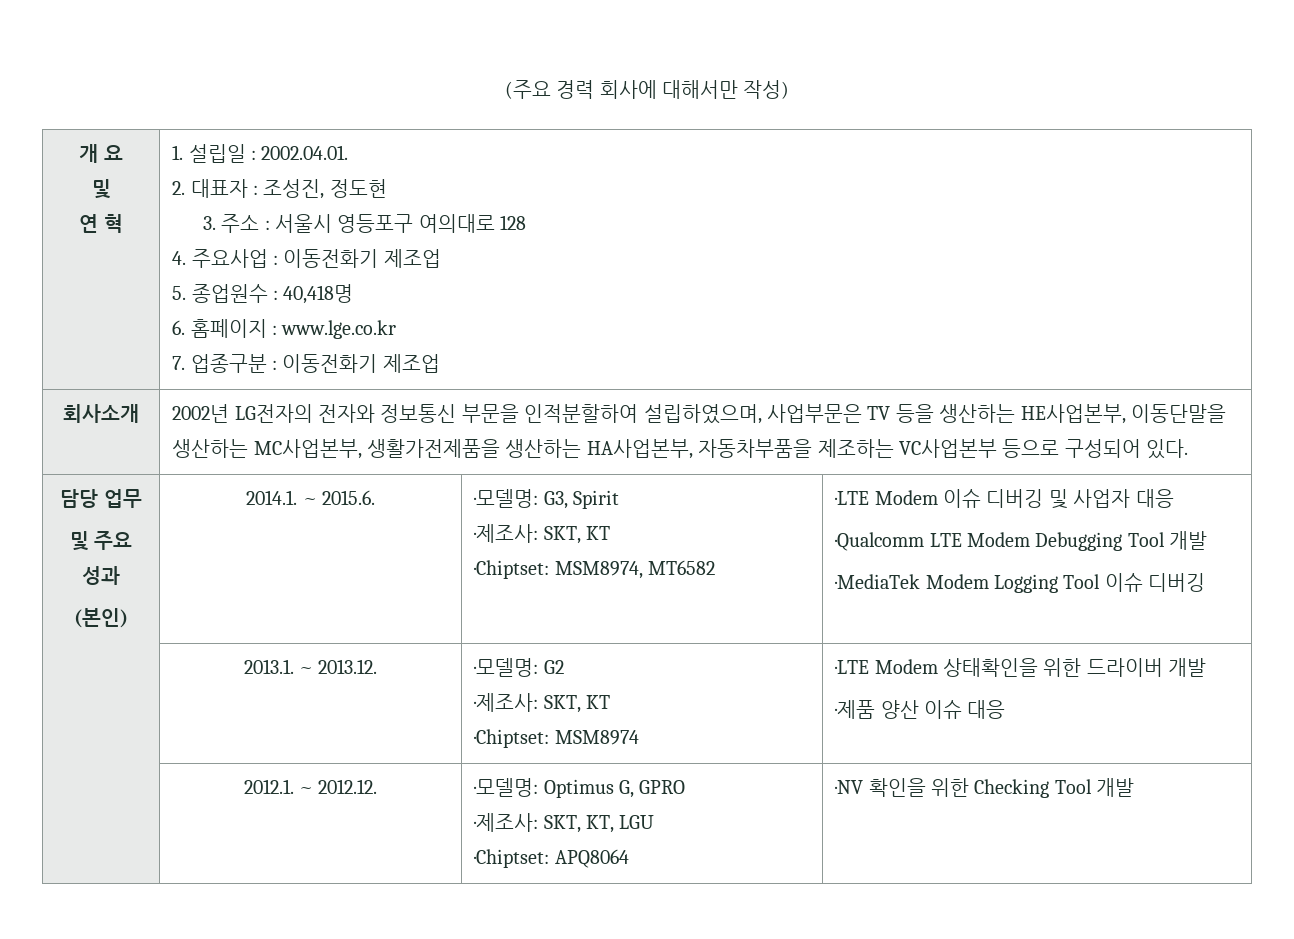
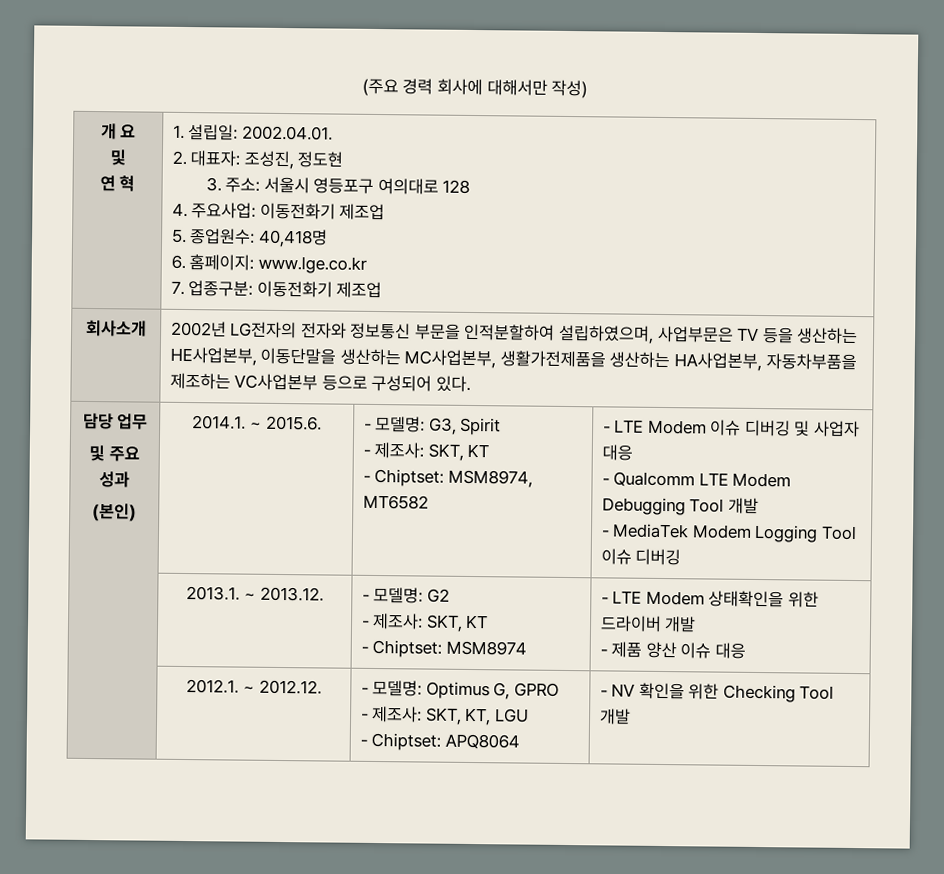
  개 요
  및
- 연 혁 | 1. 설립일 : 2002.04.01.
- 2. 대표자 : 조성진, 정도현
- 3. 주소 : 서울시 영등포구 여의대로 128
- 4. 주요사업 : 이동전화기 제조업
- 5. 종업원수 : 40,418명
- 6. 홈페이지 : www.lge.co.kr
- 7. 업종구분 : 이동전화기 제조업
+ 연 혁 | 1. 설립일: 2002.04.01.
+ 2. 대표자: 조성진, 정도현
+ 3. 주소: 서울시 영등포구 여의대로 128
+ 4. 주요사업: 이동전화기 제조업
+ 5. 종업원수: 40,418명
+ 6. 홈페이지: www.lge.co.kr
+ 7. 업종구분: 이동전화기 제조업
- ·모델명: G3, Spirit
- ·제조사: SKT, KT
- ·Chiptset: MSM8974, MT6582
+ - 모델명: G3, Spirit
+ - 제조사: SKT, KT
+ - Chiptset: MSM8974, MT6582
- ·LTE Modem 이슈 디버깅 및 사업자 대응
+ - LTE Modem 이슈 디버깅 및 사업자 대응
- ·Qualcomm LTE Modem Debugging Tool 개발
+ - Qualcomm LTE Modem Debugging Tool 개발
- ·MediaTek Modem Logging Tool 이슈 디버깅
+ - MediaTek Modem Logging Tool 이슈 디버깅
- | 2013.1. ~ 2013.12. | ·모델명: G2
- ·제조사: SKT, KT
- ·Chiptset: MSM8974 | ·LTE Modem 상태확인을 위한 드라이버 개발
- ·제품 양산 이슈 대응
+ | 2013.1. ~ 2013.12. | - 모델명: G2
+ - 제조사: SKT, KT
+ - Chiptset: MSM8974 | - LTE Modem 상태확인을 위한 드라이버 개발
+ - 제품 양산 이슈 대응
- | 2012.1. ~ 2012.12. | ·모델명: Optimus G, GPRO
- ·제조사: SKT, KT, LGU
- ·Chiptset: APQ8064 | ·NV 확인을 위한 Checking Tool 개발
+ | 2012.1. ~ 2012.12. | - 모델명: Optimus G, GPRO
+ - 제조사: SKT, KT, LGU
+ - Chiptset: APQ8064 | - NV 확인을 위한 Checking Tool 개발

